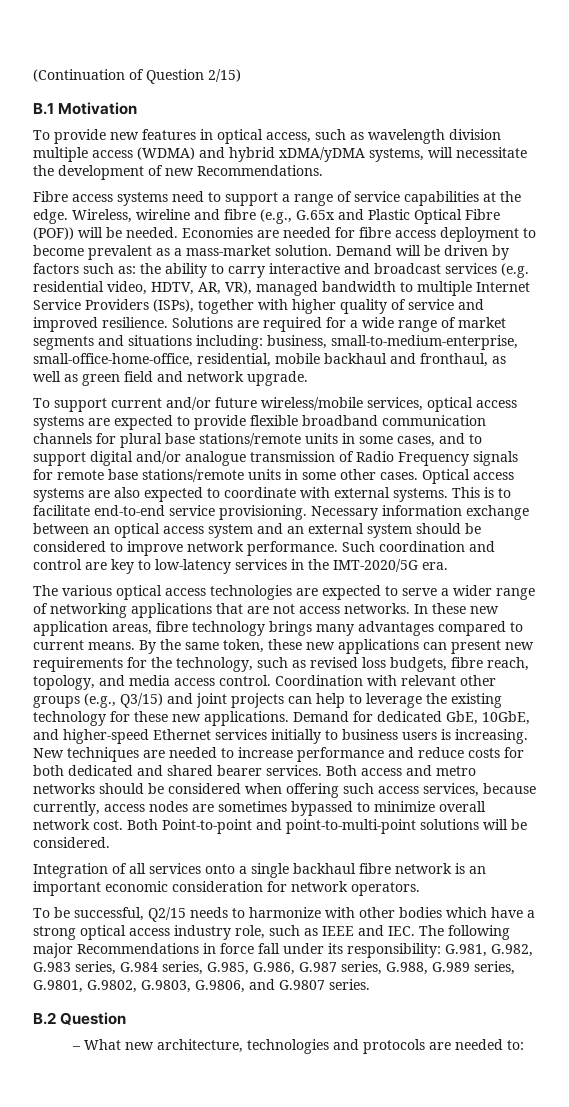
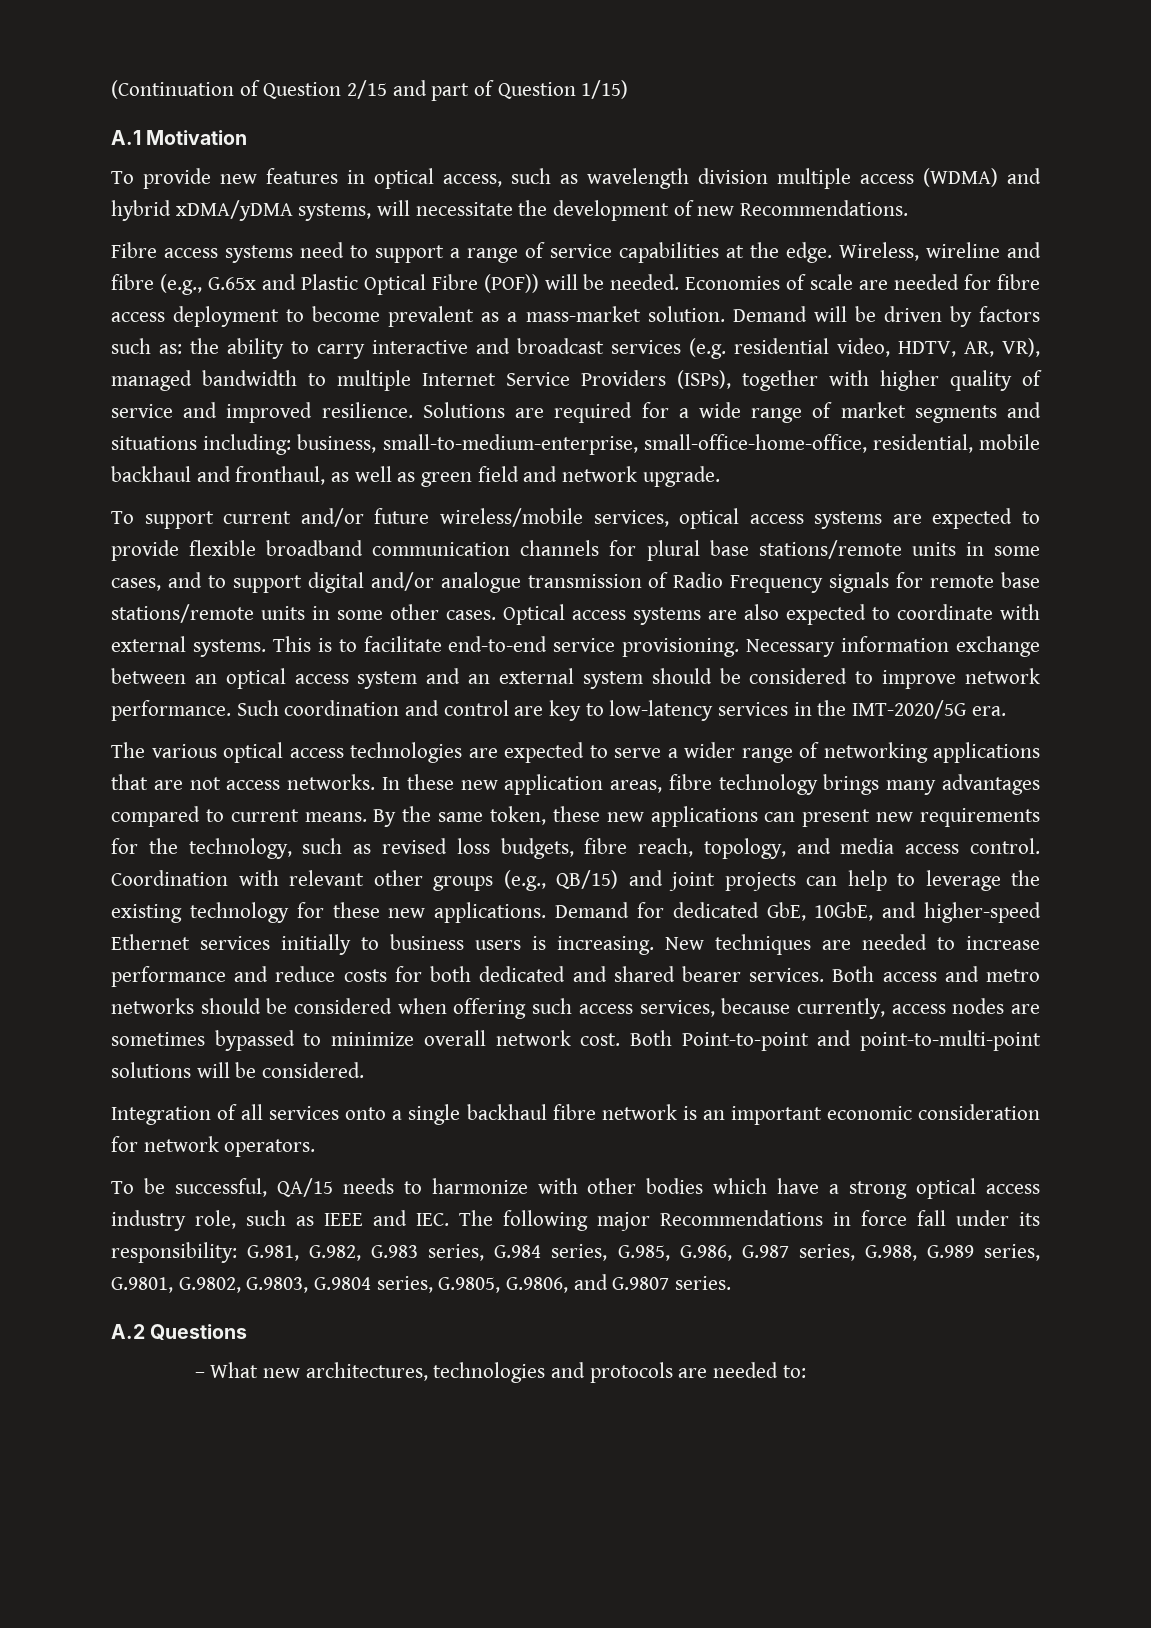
- (Continuation of Question 2/15)
- B.1 Motivation
+ (Continuation of Question 2/15 and part of Question 1/15)
+ A.1 Motivation
- Economies are needed for fibre access deployment to become prevalent as a mass-market solution.
+ Economies of scale are needed for fibre access deployment to become prevalent as a mass-market solution.
- Coordination with relevant other groups (e.g., Q3/15) and joint projects can help to leverage the existing technology for these new applications.
+ Coordination with relevant other groups (e.g., QB/15) and joint projects can help to leverage the existing technology for these new applications.
- To be successful, Q2/15 needs to harmonize with other bodies which have a strong optical access industry role, such as IEEE and IEC. The following major Recommendations in force fall under its responsibility: G.981, G.982, G.983 series, G.984 series, G.985, G.986, G.987 series, G.988, G.989 series, G.9801, G.9802, G.9803, G.9806, and G.9807 series.
+ To be successful, QA/15 needs to harmonize with other bodies which have a strong optical access industry role, such as IEEE and IEC. The following major Recommendations in force fall under its responsibility: G.981, G.982, G.983 series, G.984 series, G.985, G.986, G.987 series, G.988, G.989 series, G.9801, G.9802, G.9803, G.9804 series, G.9805, G.9806, and G.9807 series.
- B.2 Question
+ A.2 Questions
- – What new architecture, technologies and protocols are needed to:
+ – What new architectures, technologies and protocols are needed to:

